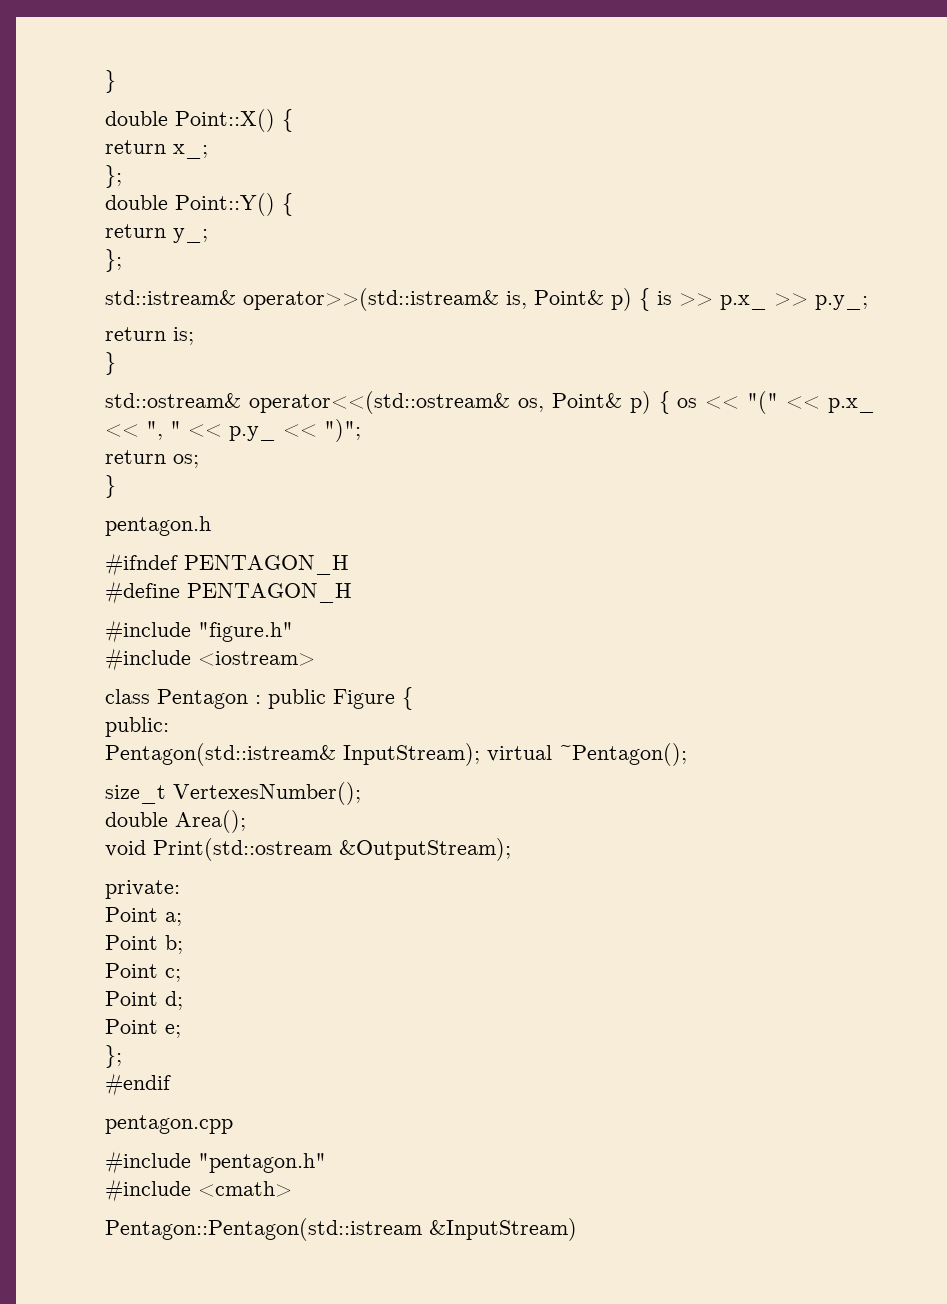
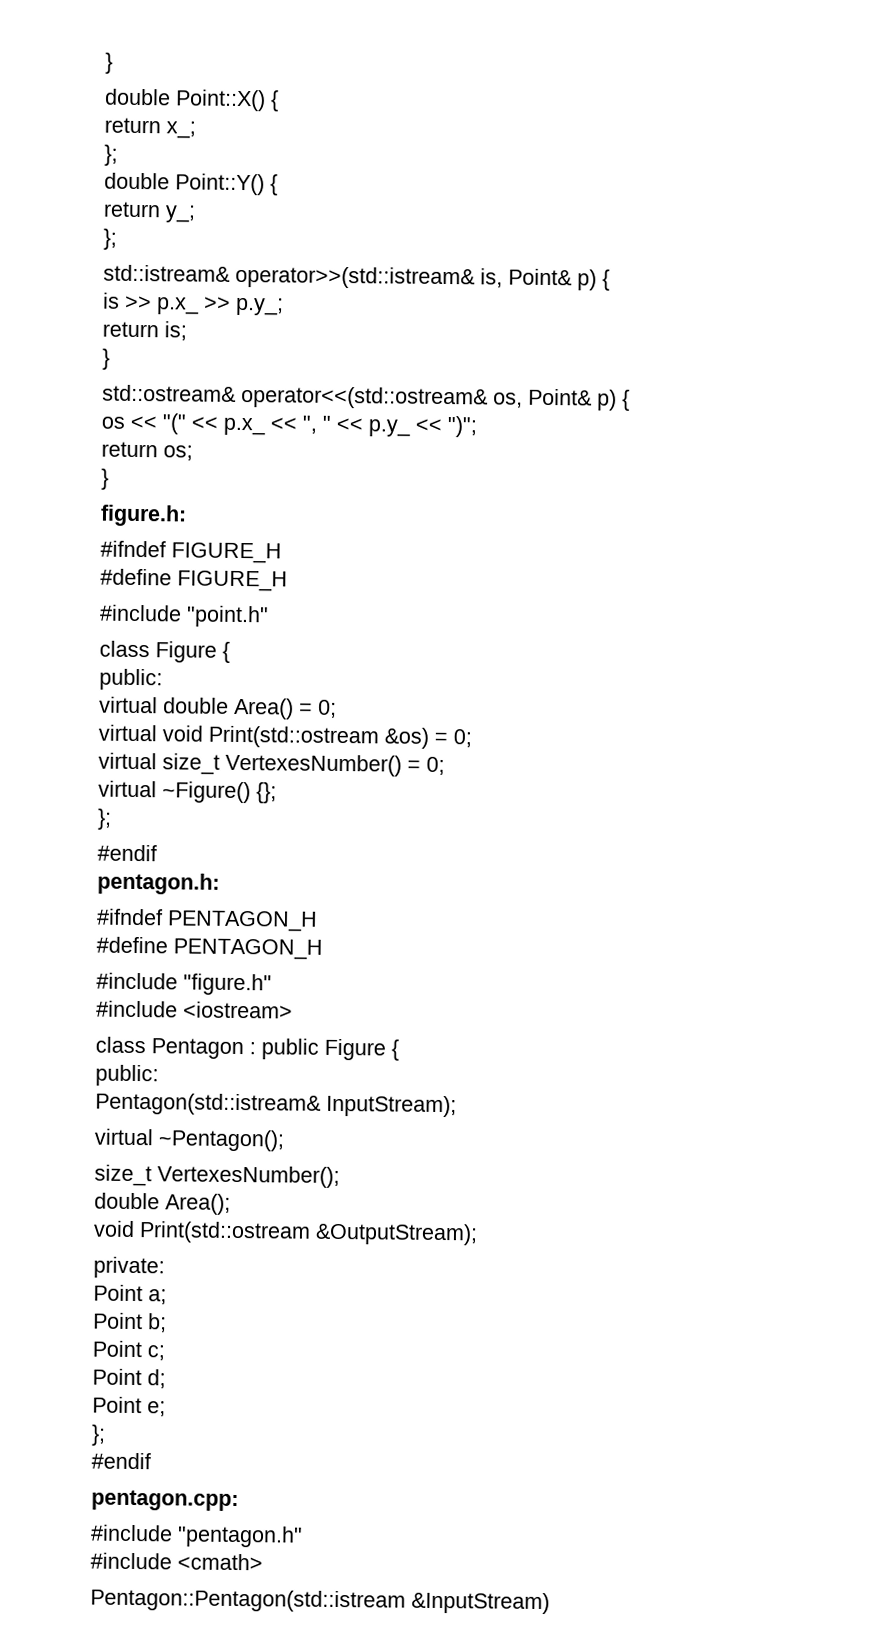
- std::istream& operator>>(std::istream& is, Point& p) { is >> p.x_ >> p.y_;
+ std::istream& operator>>(std::istream& is, Point& p) {
+ is >> p.x_ >> p.y_;
- std::ostream& operator<<(std::ostream& os, Point& p) { os << "(" << p.x_ << ", " << p.y_ << ")";
+ std::ostream& operator<<(std::ostream& os, Point& p) {
+ os << "(" << p.x_ << ", " << p.y_ << ")";
- pentagon.h
+ figure.h:
+ #ifndef FIGURE_H
+ #define FIGURE_H
+ #include "point.h"
+ class Figure {
+ public:
+ virtual double Area() = 0;
+ virtual void Print(std::ostream &os) = 0;
+ virtual size_t VertexesNumber() = 0;
+ virtual ~Figure() {};
+ };
+ #endif
+ pentagon.h:
- Pentagon(std::istream& InputStream); virtual ~Pentagon();
+ Pentagon(std::istream& InputStream);
+ virtual ~Pentagon();
- pentagon.cpp
+ pentagon.cpp:

